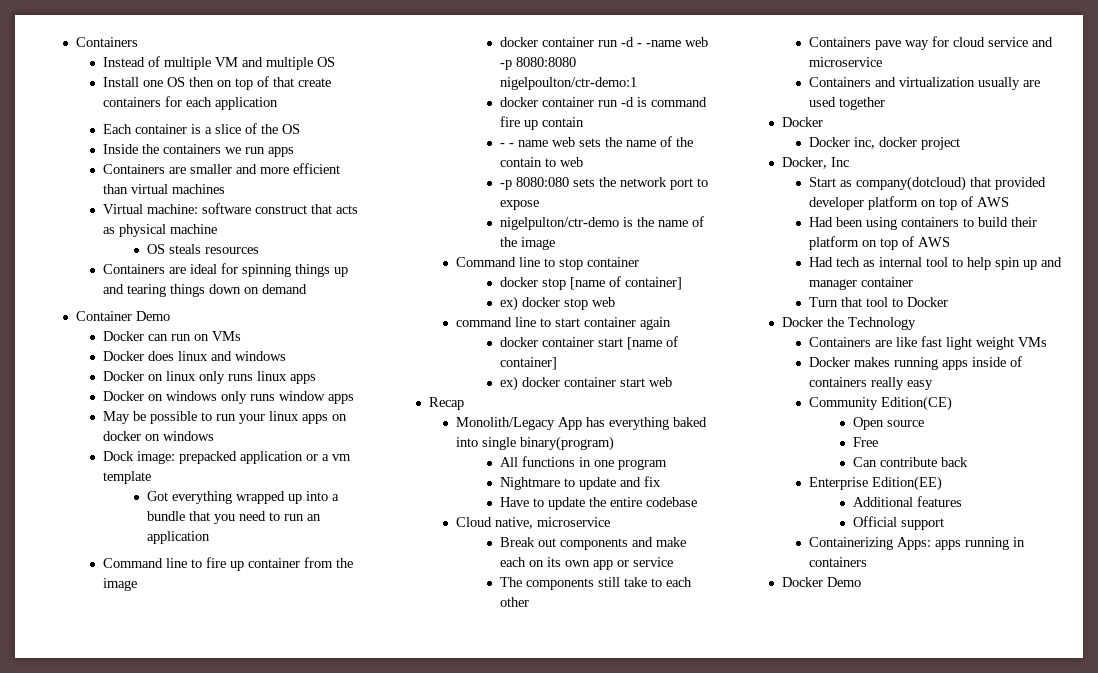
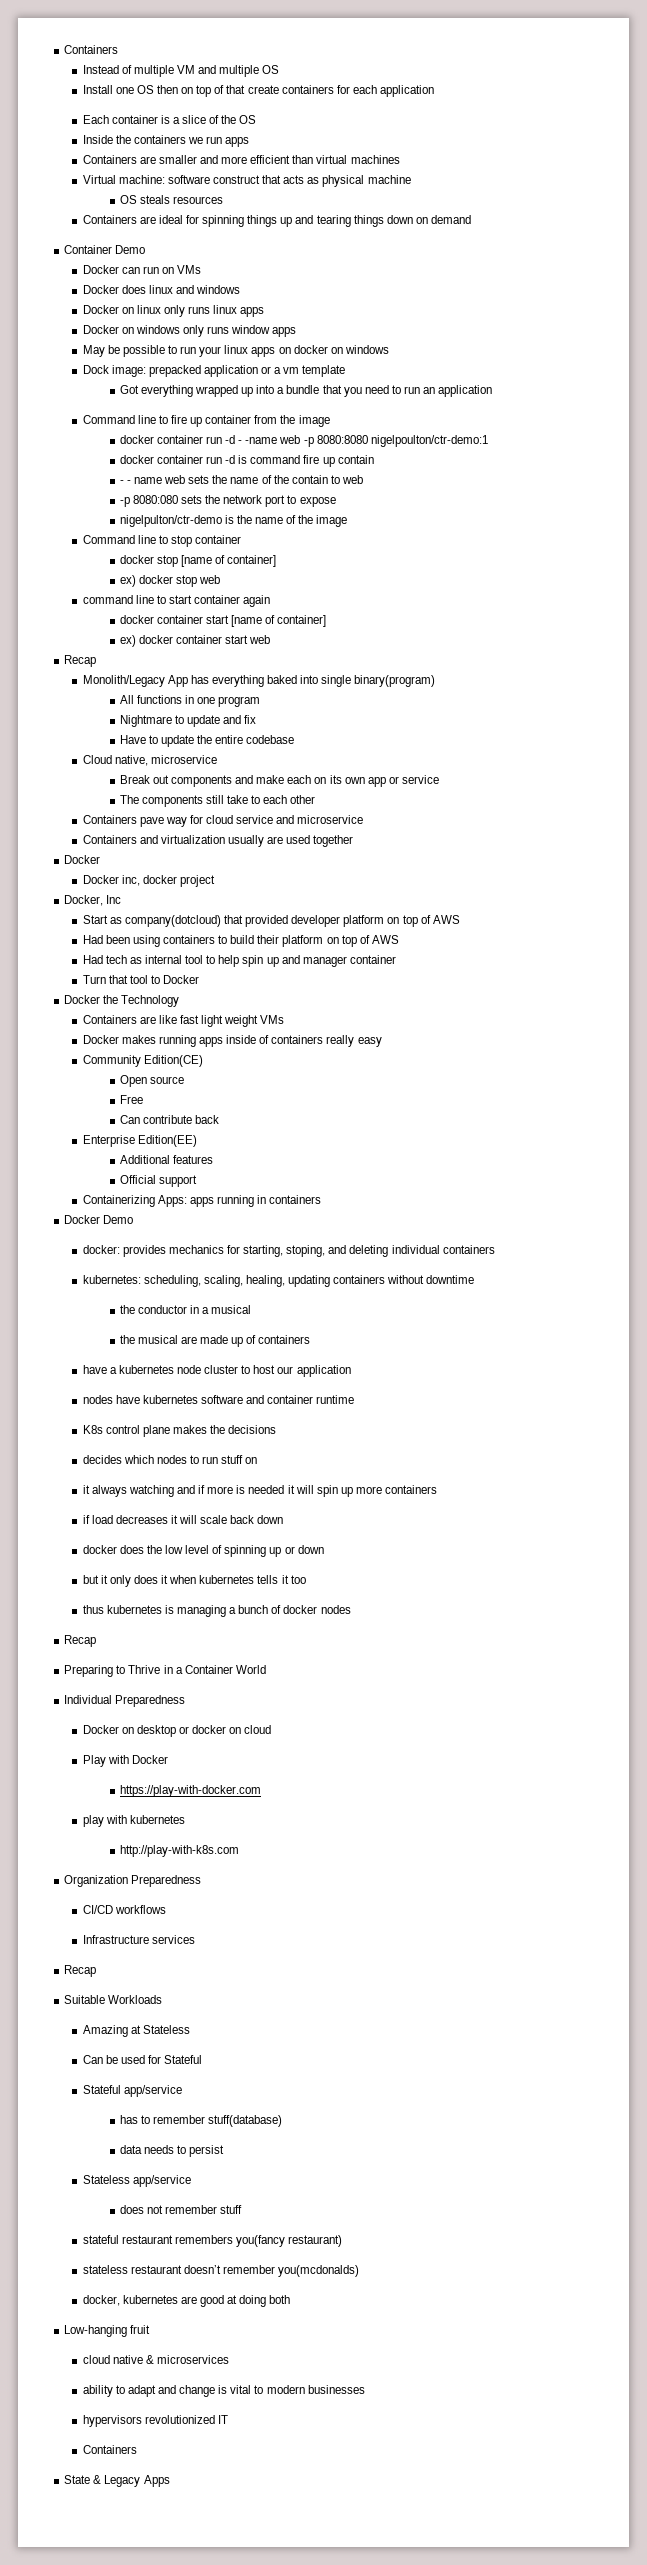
+ docker: provides mechanics for starting, stoping, and deleting individual containers
+ kubernetes: scheduling, scaling, healing, updating containers without downtime
+ the conductor in a musical
+ the musical are made up of containers
+ have a kubernetes node cluster to host our application
+ nodes have kubernetes software and container runtime
+ K8s control plane makes the decisions
+ decides which nodes to run stuff on
+ it always watching and if more is needed it will spin up more containers
+ if load decreases it will scale back down
+ docker does the low level of spinning up or down
+ but it only does it when kubernetes tells it too
+ thus kubernetes is managing a bunch of docker nodes
+ Recap
+ Preparing to Thrive in a Container World
+ Individual Preparedness
+ Docker on desktop or docker on cloud
+ Play with Docker
+ https://play-with-docker.com
+ play with kubernetes
+ http://play-with-k8s.com
+ Organization Preparedness
+ CI/CD workflows
+ Infrastructure services
+ Recap
+ Suitable Workloads
+ Amazing at Stateless
+ Can be used for Stateful
+ Stateful app/service
+ has to remember stuff(database)
+ data needs to persist
+ Stateless app/service
+ does not remember stuff
+ stateful restaurant remembers you(fancy restaurant)
+ stateless restaurant doesn’t remember you(mcdonalds)
+ docker, kubernetes are good at doing both
+ Low-hanging fruit
+ cloud native & microservices
+ ability to adapt and change is vital to modern businesses
+ hypervisors revolutionized IT
+ Containers
+ State & Legacy Apps

